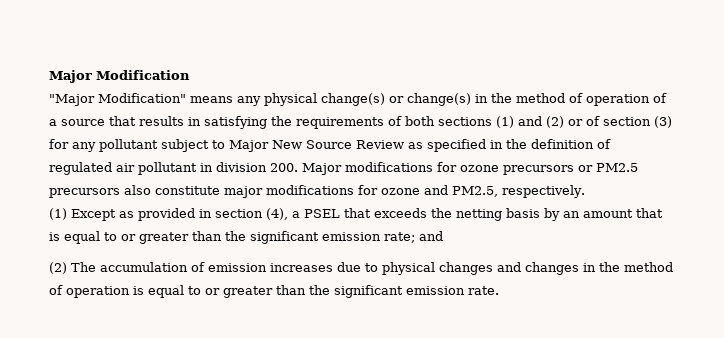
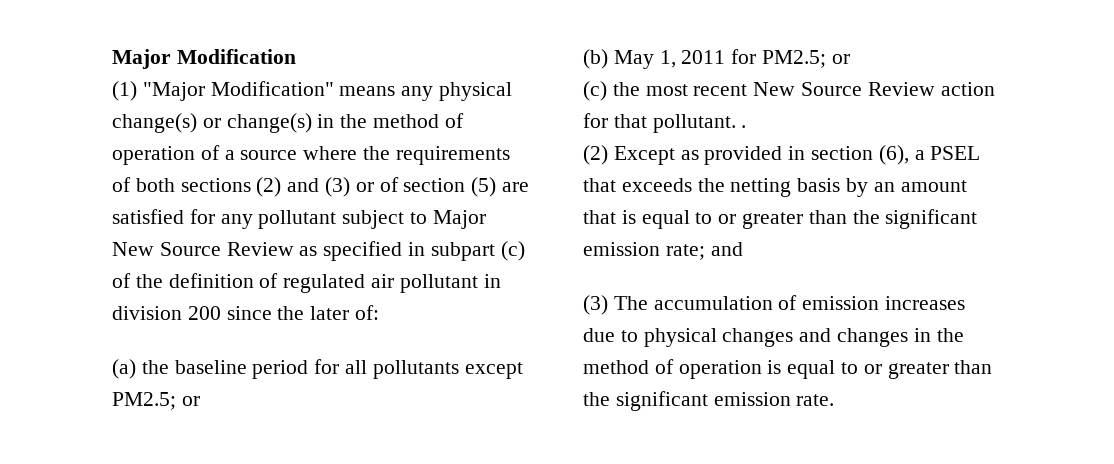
- "Major Modification" means any physical change(s) or change(s) in the method of operation of a source that results in satisfying the requirements of both sections (1) and (2) or of section (3) for any pollutant subject to Major New Source Review as specified in the definition of regulated air pollutant in division 200. Major modifications for ozone precursors or PM2.5 precursors also constitute major modifications for ozone and PM2.5, respectively.
- (1) Except as provided in section (4), a PSEL that exceeds the netting basis by an amount that is equal to or greater than the significant emission rate;
+ (1) "Major Modification" means any physical change(s) or change(s) in the method of operation of a source where the requirements of both sections (2) and (3) or of section (5) are satisfied for any pollutant subject to Major New Source Review as specified in subpart (c) of the definition of regulated air pollutant in division 200 since the later of:
+ (a) the baseline period for all pollutants except PM2.5; or
+ (b) May 1, 2011 for PM2.5; or
+ (c) the most recent New Source Review action for that pollutant. .
+ (2) Except as provided in section (6), a PSEL that exceeds the netting basis by an amount that is equal to or greater than the significant emission rate;
- (2) The accumulation of emission increases due to physical changes and changes in the method of operation is equal to or greater than the significant emission rate.
+ (3) The accumulation of emission increases due to physical changes and changes in the method of operation is equal to or greater than the significant emission rate.

